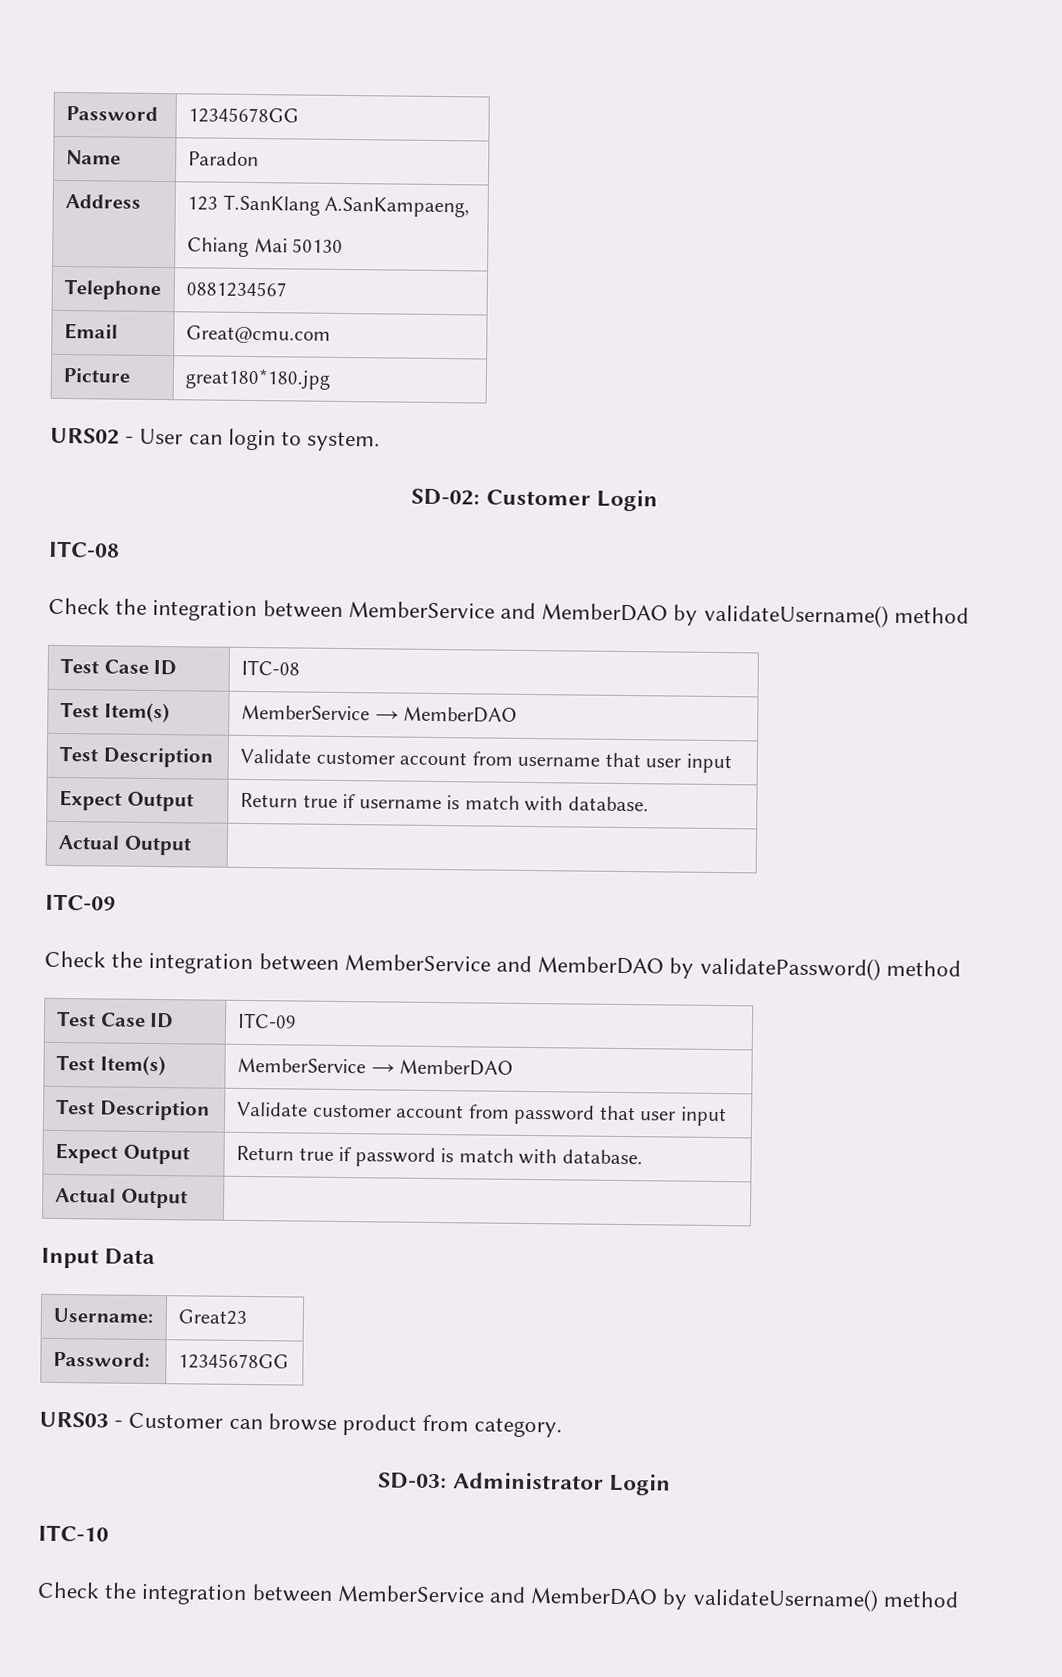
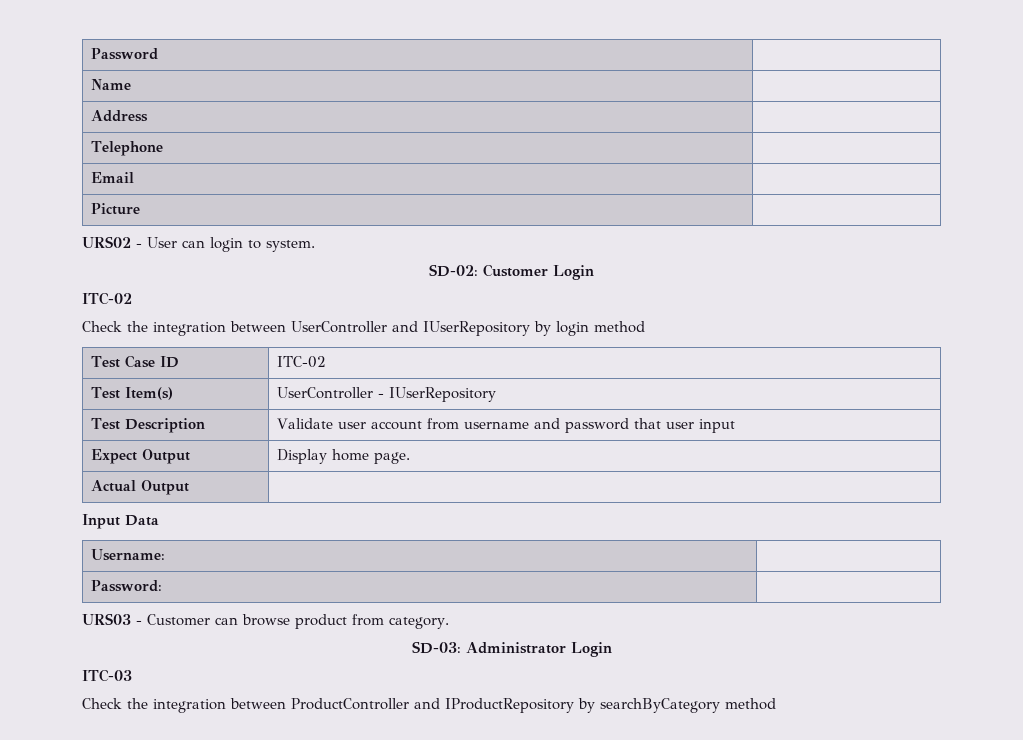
- Password | 12345678GG
+ Password |
- Name | Paradon
+ Name |
- Address | 123 T.SanKlang A.SanKampaeng,
- Chiang Mai 50130
+ Address |
- Telephone | 0881234567
+ Telephone |
- Email | Great@cmu.com
+ Email |
- Picture | great180*180.jpg
+ Picture |
  SD-02: Customer Login
- ITC-08
- Check the integration between MemberService and MemberDAO by validateUsername() method
- Test Case ID | ITC-08
- Test Item(s) | MemberService → MemberDAO
- Test Description | Validate customer account from username that user input
- Expect Output | Return true if username is match with database.
- Actual Output |
- ITC-09
- Check the integration between MemberService and MemberDAO by validatePassword() method
- Test Case ID | ITC-09
- Test Item(s) | MemberService → MemberDAO
- Test Description | Validate customer account from password that user input
+ ITC-02
+ Check the integration between UserController and IUserRepository by login method
+ Test Case ID | ITC-02
+ Test Item(s) | UserController - IUserRepository
+ Test Description | Validate user account from username and password that user input
- Expect Output | Return true if password is match with database.
+ Expect Output | Display home page.
- Username: | Great23
+ Username: |
- Password: | 12345678GG
+ Password: |
- ITC-10
- Check the integration between MemberService and MemberDAO by validateUsername() method
+ ITC-03
+ Check the integration between ProductController and IProductRepository by searchByCategory method

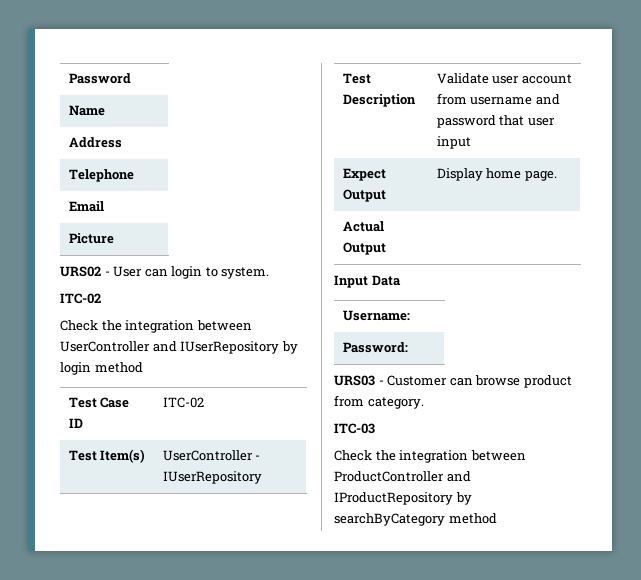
- SD-02: Customer Login
- SD-03: Administrator Login

